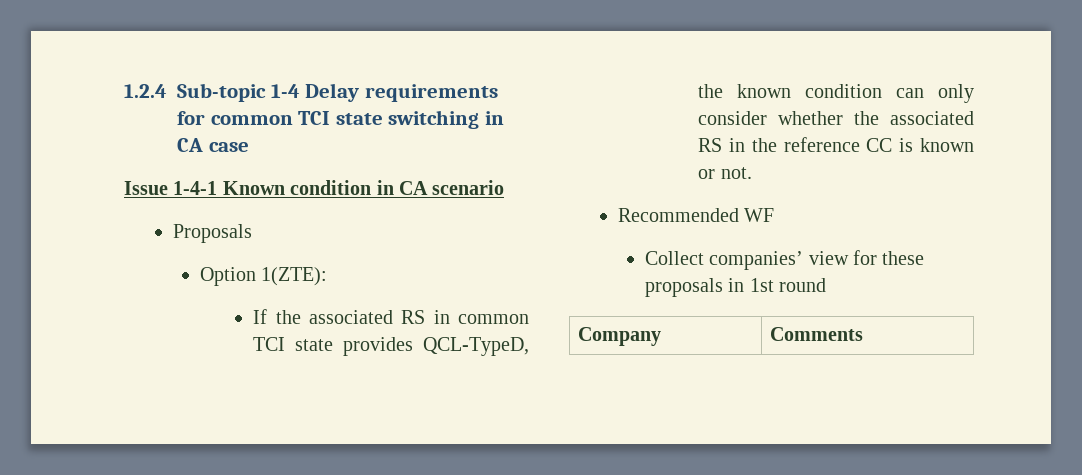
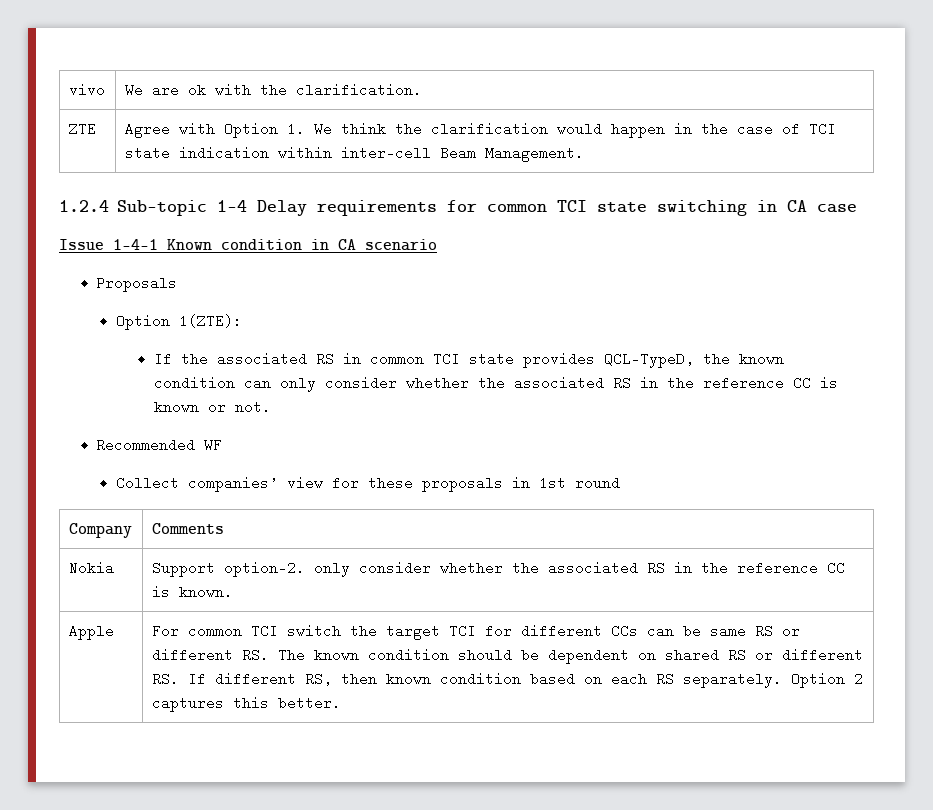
+ vivo | We are ok with the clarification.
+ ZTE | Agree with Option 1. We think the clarification would happen in the case of TCI state indication within inter-cell Beam Management.
+ Nokia | Support option-2. only consider whether the associated RS in the reference CC is known.
+ Apple | For common TCI switch the target TCI for different CCs can be same RS or different RS. The known condition should be dependent on shared RS or different RS. If different RS, then known condition based on each RS separately. Option 2 captures this better.

